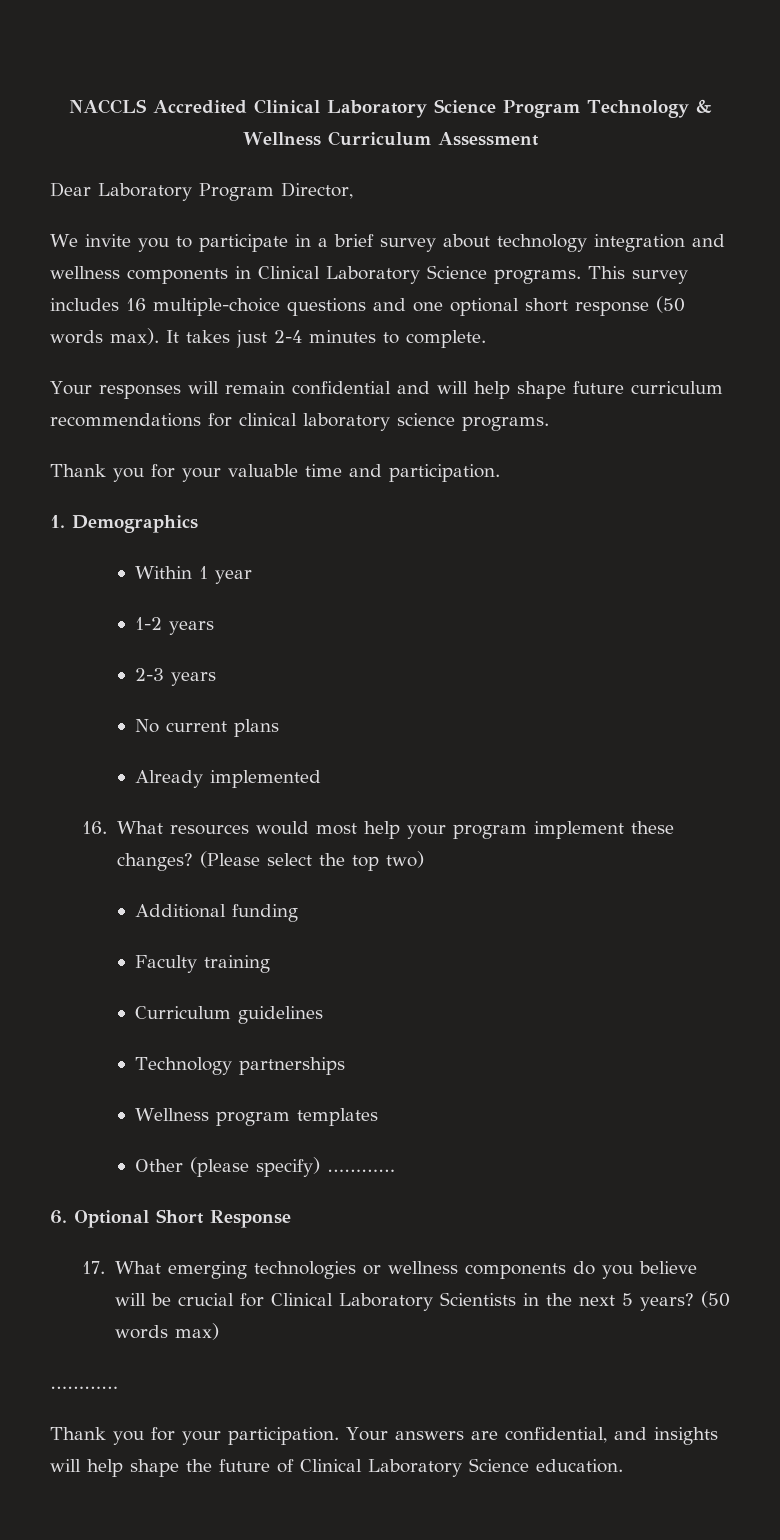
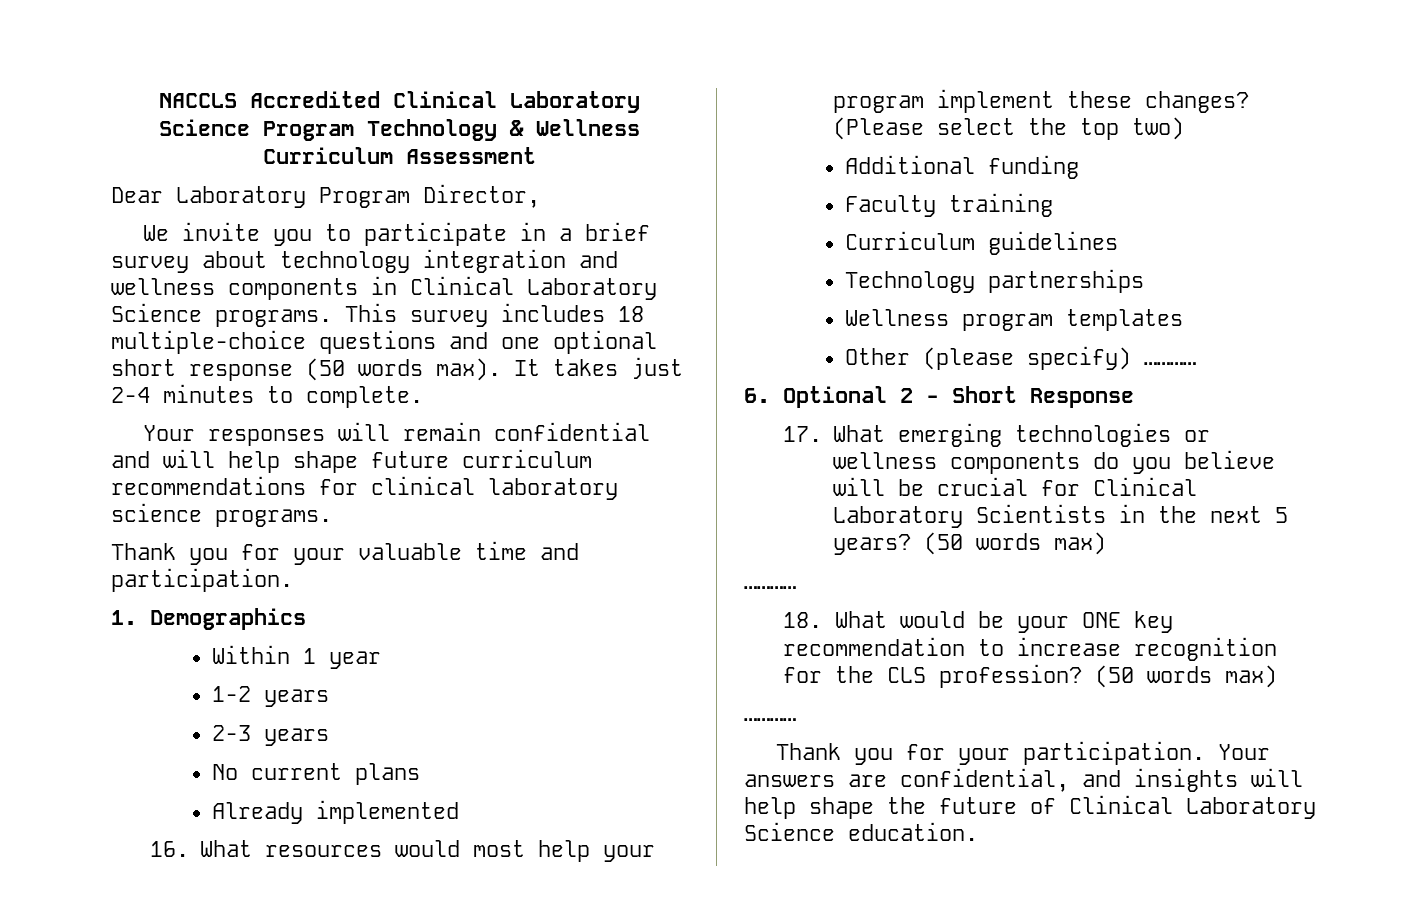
- This survey includes 16 multiple-choice questions and one optional short response (50 words max).
+ This survey includes 18 multiple-choice questions and one optional short response (50 words max).
- 6. Optional Short Response
+ 6. Optional 2 - Short Response
+ 18. What would be your ONE key recommendation to increase recognition for the CLS profession? (50 words max)
+ …………

